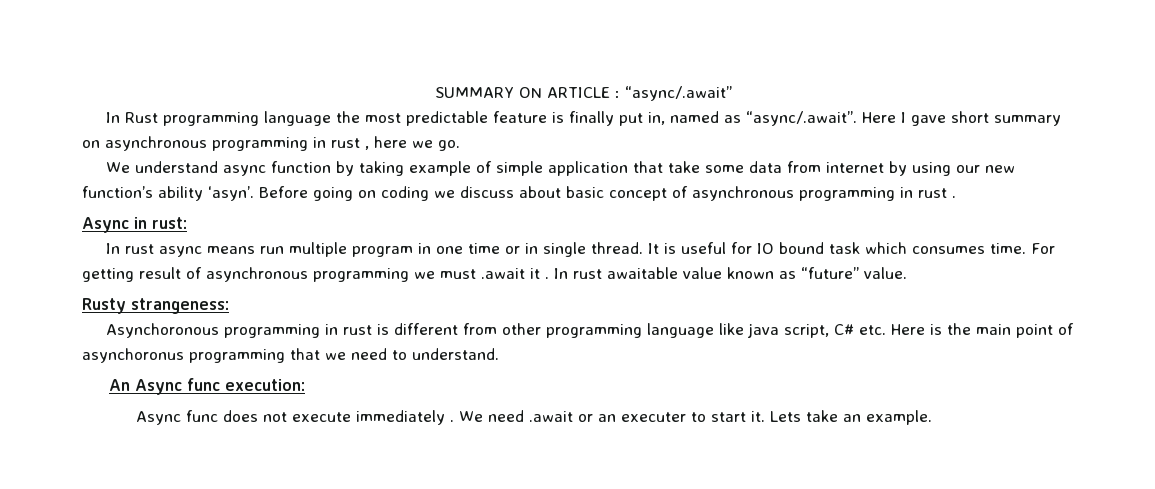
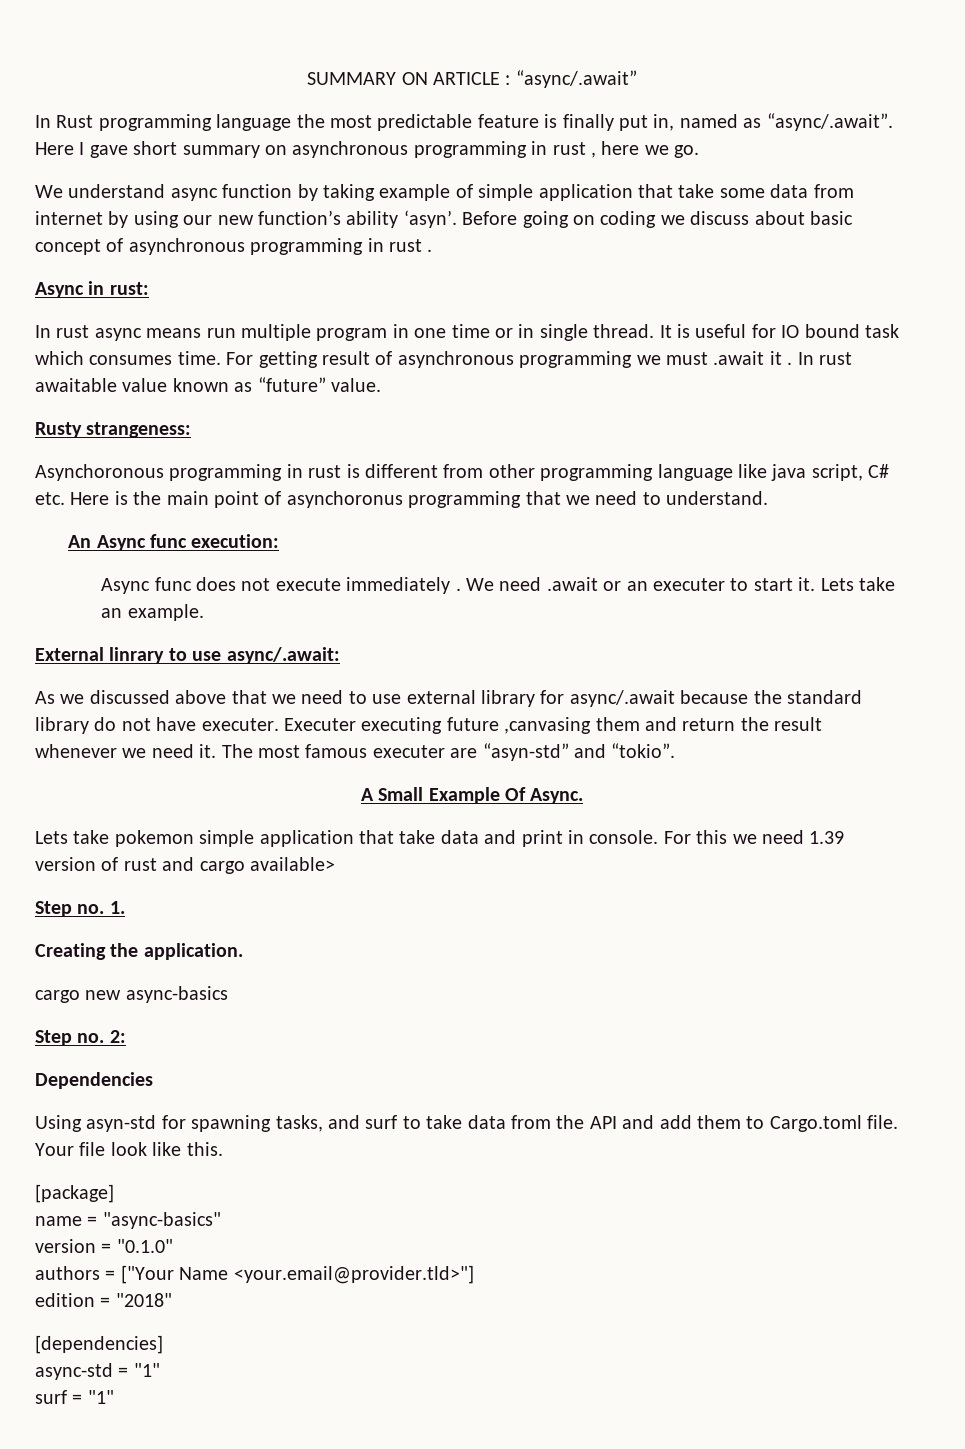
+ External linrary to use async/.await:
+ As we discussed above that we need to use external library for async/.await because the standard library do not have executer. Executer executing future ,canvasing them and return the result whenever we need it. The most famous executer are “asyn-std” and “tokio”.
+ A Small Example Of Async.
+ Lets take pokemon simple application that take data and print in console. For this we need 1.39 version of rust and cargo available>
+ Step no. 1.
+ Creating the application.
+ cargo new async-basics
+ Step no. 2:
+ Dependencies
+ Using asyn-std for spawning tasks, and surf to take data from the API and add them to Cargo.toml file. Your file look like this.
+ [package]
+ name = "async-basics"
+ version = "0.1.0"
+ authors = ["Your Name <your.email@provider.tld>"]
+ edition = "2018"
+ [dependencies]
+ async-std = "1"
+ surf = "1"

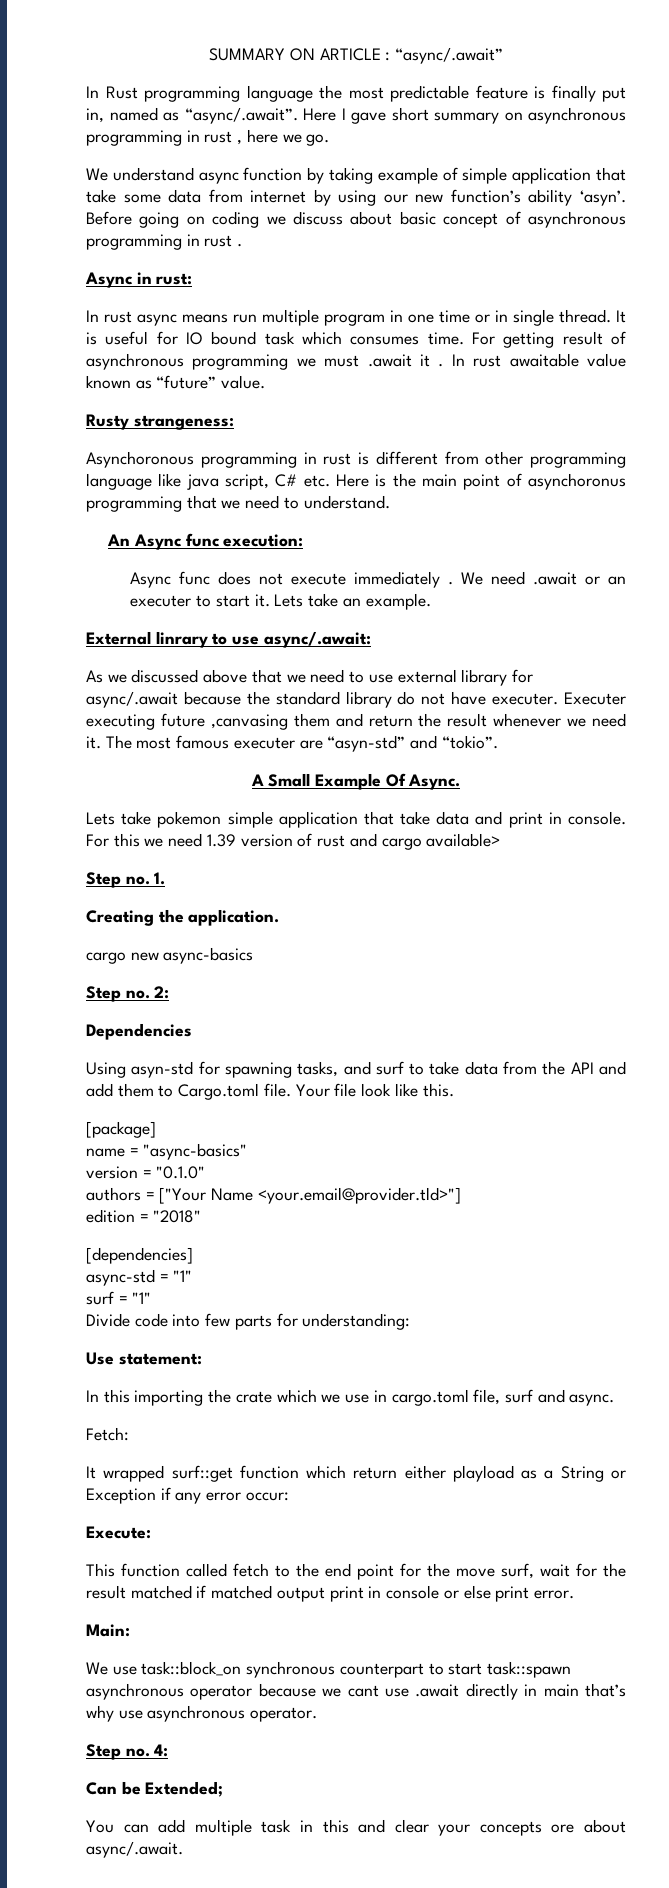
+ Divide code into few parts for understanding:
+ Use statement:
+ In this importing the crate which we use in cargo.toml file, surf and async.
+ Fetch:
+ It wrapped surf::get function which return either playload as a String or Exception if any error occur:
+ Execute:
+ This function called fetch to the end point for the move surf, wait for the result matched if matched output print in console or else print error.
+ Main:
+ We use task::block_on synchronous counterpart to start task::spawn asynchronous operator because we cant use .await directly in main that’s why use asynchronous operator.
+ Step no. 4:
+ Can be Extended;
+ You can add multiple task in this and clear your concepts ore about async/.await.

